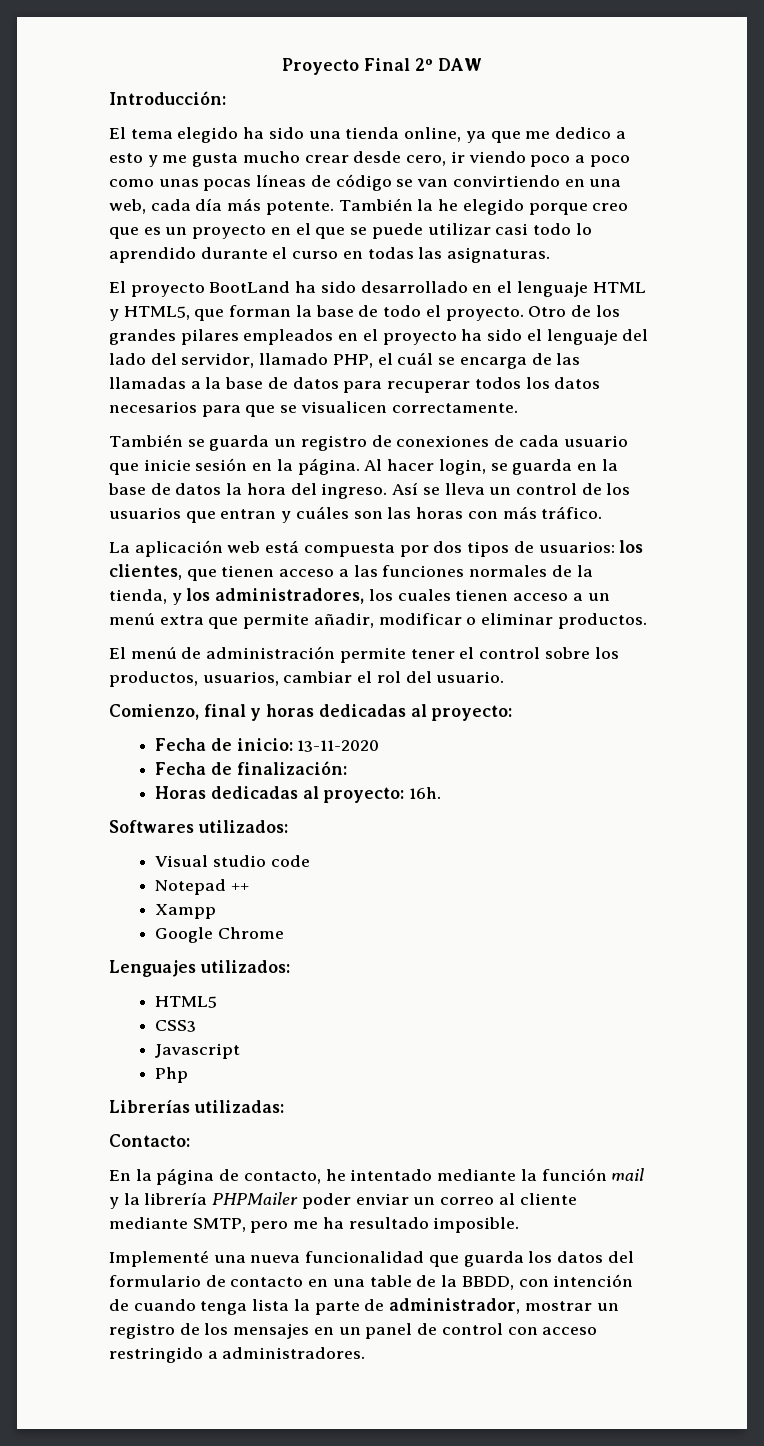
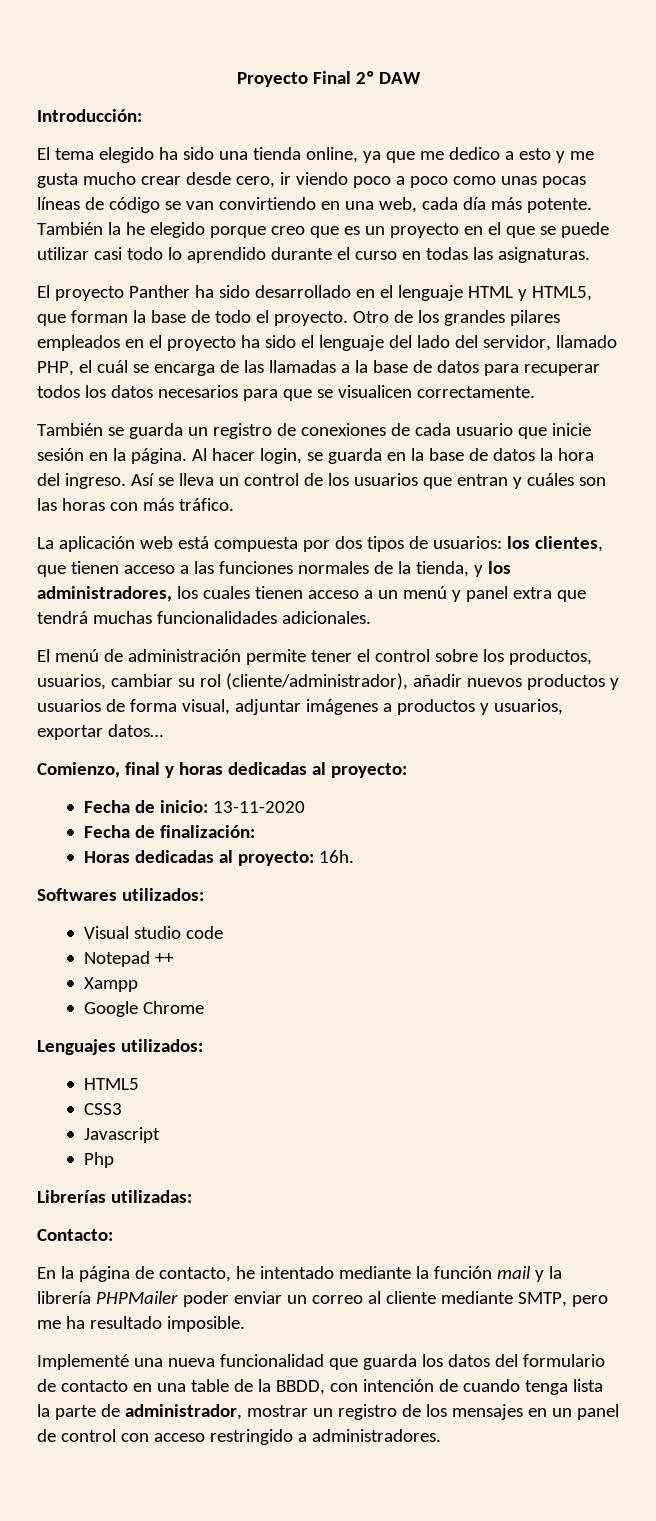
- El proyecto BootLand ha sido desarrollado en el lenguaje HTML y HTML5, que forman la base de todo el proyecto.
+ El proyecto Panther ha sido desarrollado en el lenguaje HTML y HTML5, que forman la base de todo el proyecto.
- La aplicación web está compuesta por dos tipos de usuarios: los clientes, que tienen acceso a las funciones normales de la tienda, y los administradores, los cuales tienen acceso a un menú extra que permite añadir, modificar o eliminar productos.
+ La aplicación web está compuesta por dos tipos de usuarios: los clientes, que tienen acceso a las funciones normales de la tienda, y los administradores, los cuales tienen acceso a un menú y panel extra que tendrá muchas funcionalidades adicionales.
- El menú de administración permite tener el control sobre los productos, usuarios, cambiar el rol del usuario.
+ El menú de administración permite tener el control sobre los productos, usuarios, cambiar su rol (cliente/administrador), añadir nuevos productos y usuarios de forma visual, adjuntar imágenes a productos y usuarios, exportar datos…

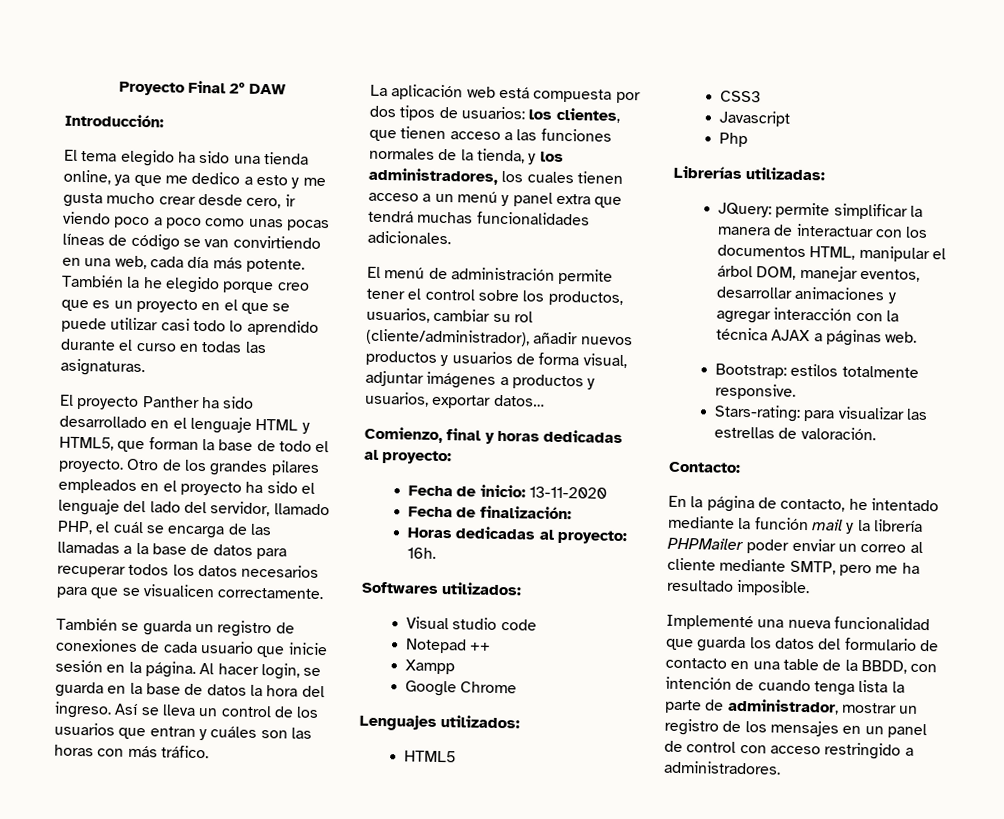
+ JQuery: permite simplificar la manera de interactuar con los documentos HTML, manipular el árbol DOM, manejar eventos, desarrollar animaciones y agregar interacción con la técnica AJAX a páginas web.
+ Bootstrap: estilos totalmente responsive.
+ Stars-rating: para visualizar las estrellas de valoración.

